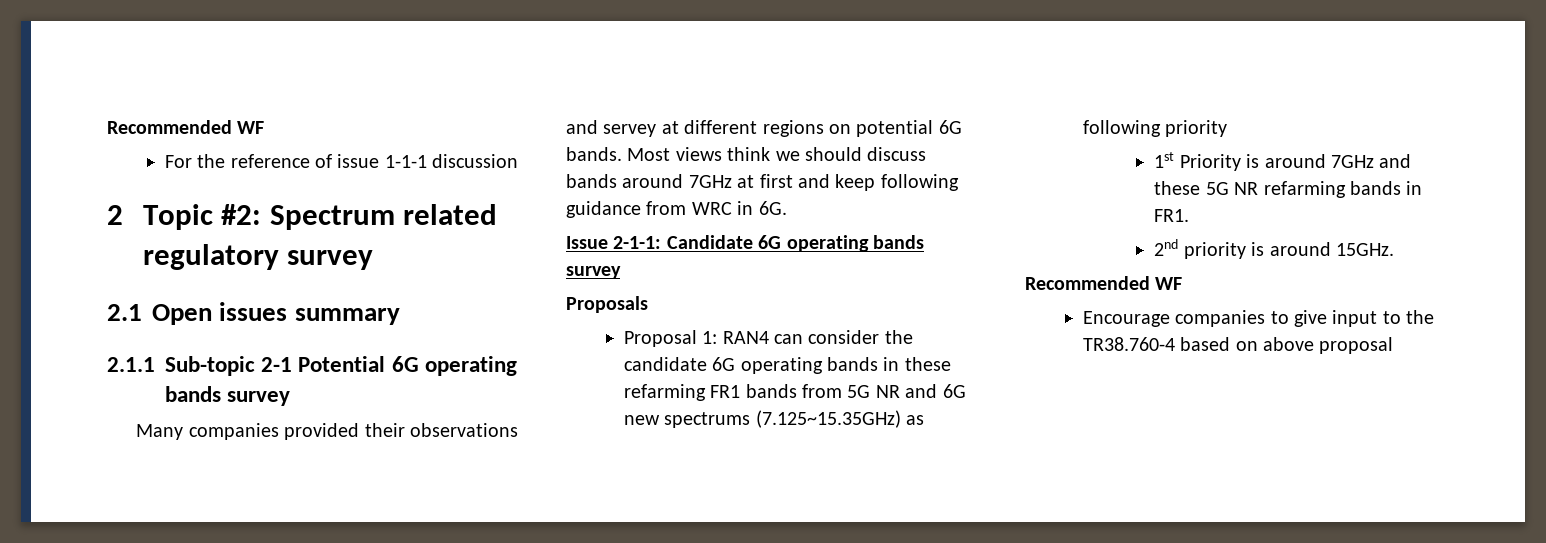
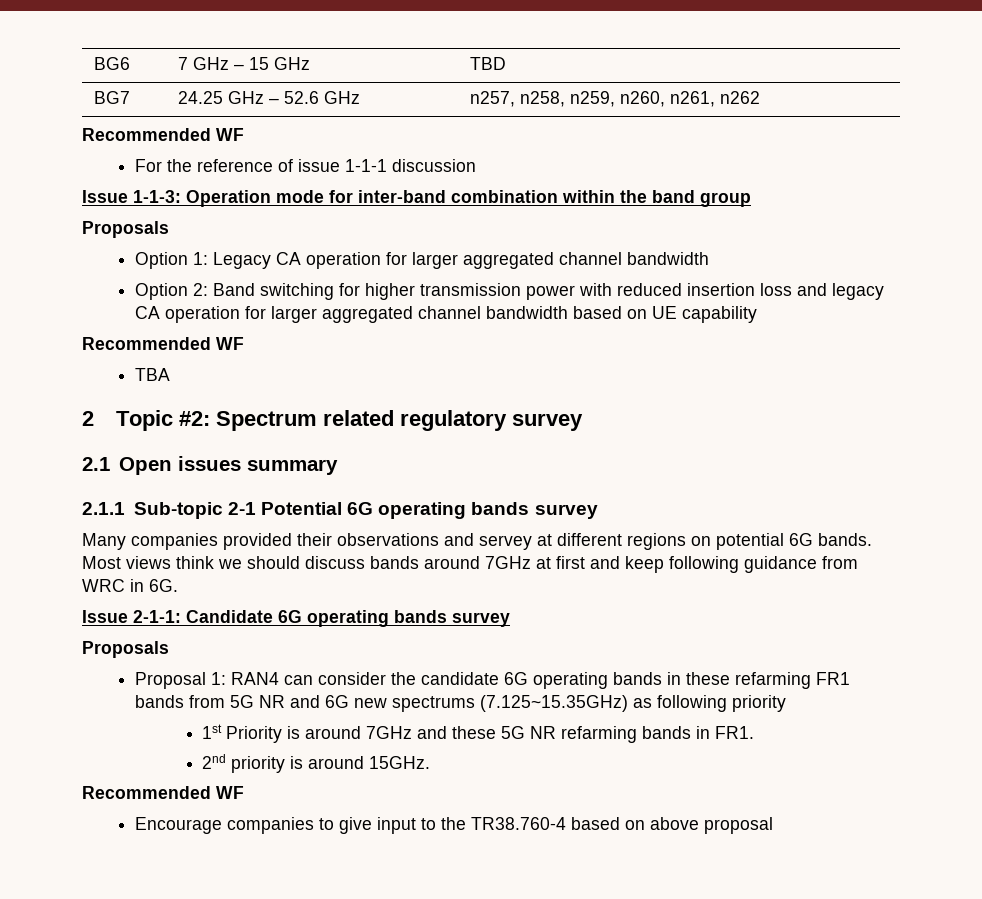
+ BG6 | 7 GHz – 15 GHz | TBD
+ BG7 | 24.25 GHz – 52.6 GHz | n257, n258, n259, n260, n261, n262
+ Issue 1-1-3: Operation mode for inter-band combination within the band group
+ Proposals
+ Option 1: Legacy CA operation for larger aggregated channel bandwidth
+ Option 2: Band switching for higher transmission power with reduced insertion loss and legacy CA operation for larger aggregated channel bandwidth based on UE capability
+ Recommended WF
+ TBA

